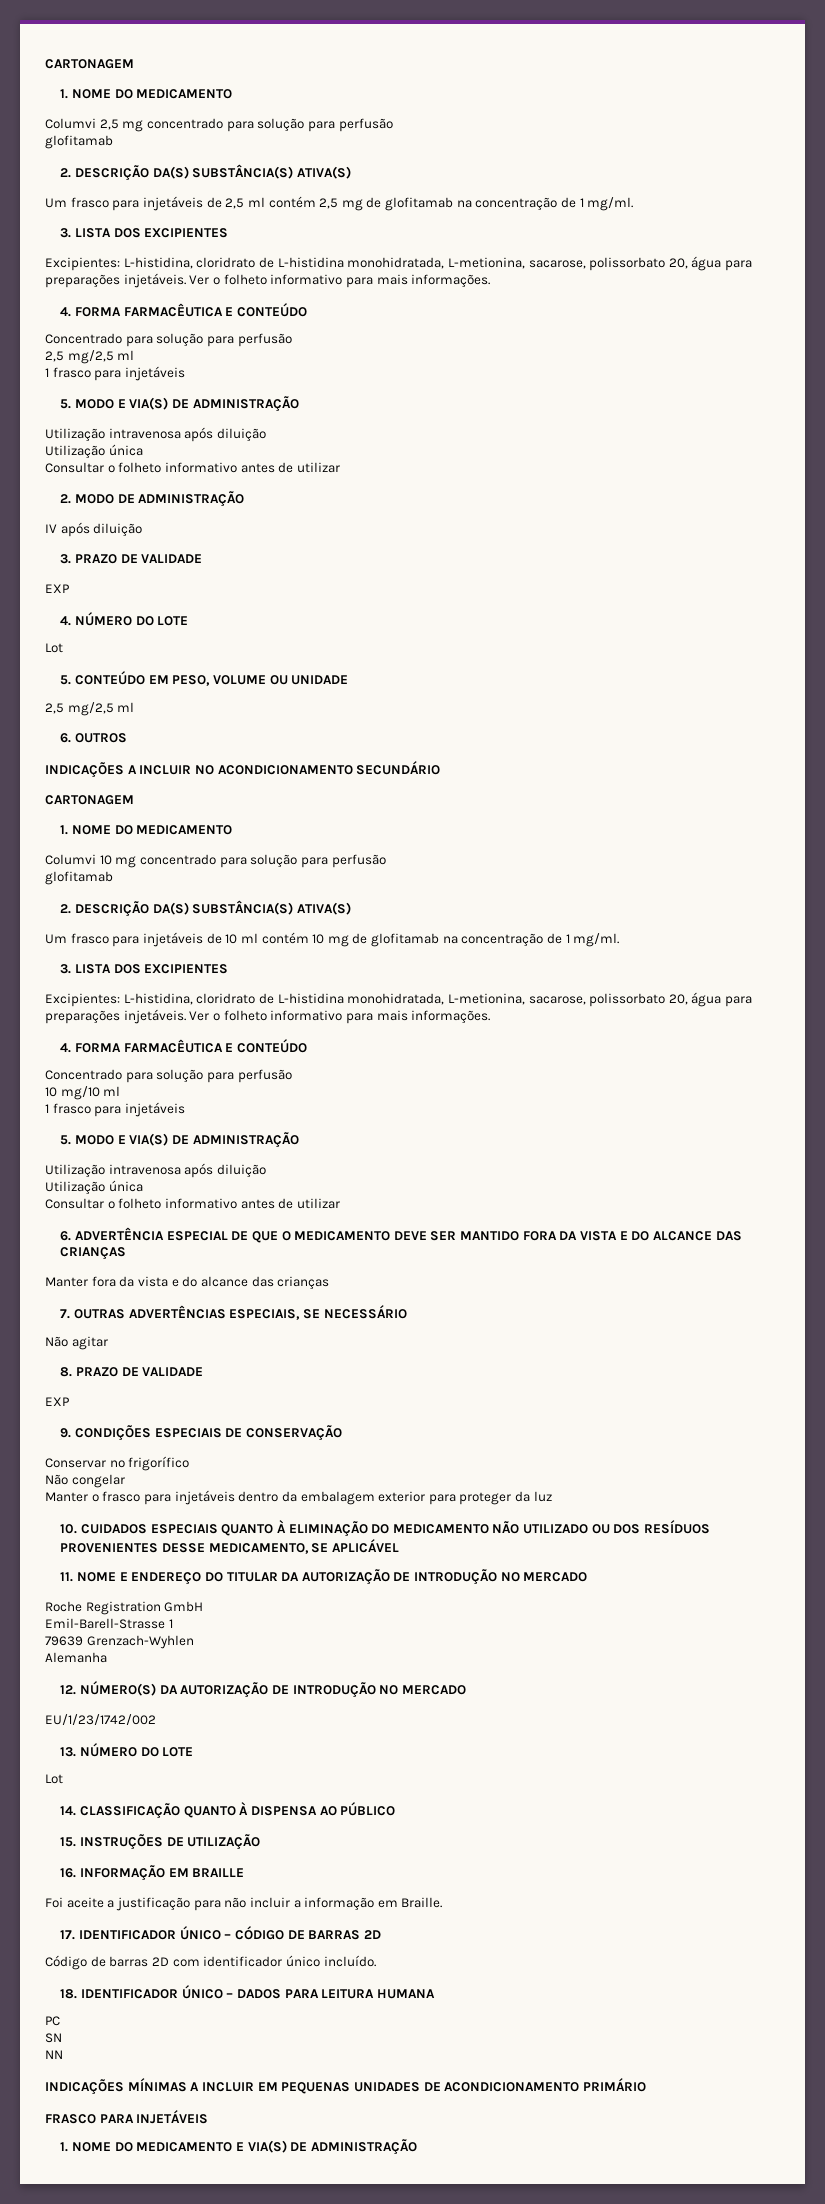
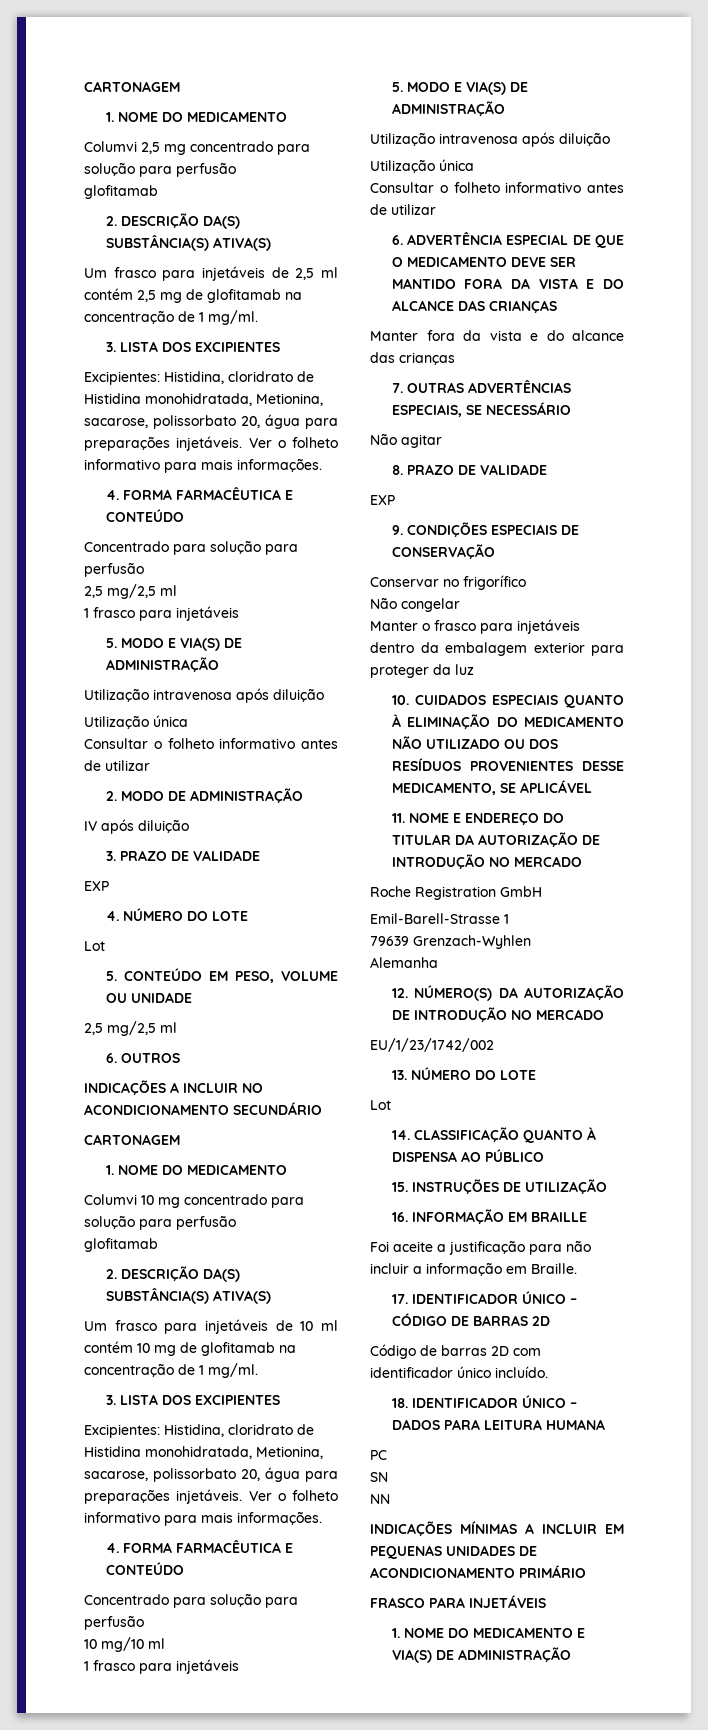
  Um frasco para injetáveis de 2,5 ml contém 2,5 mg de glofitamab na concentração de 1 mg/ml.
  3. LISTA DOS EXCIPIENTES
- Excipientes: L-histidina, cloridrato de L-histidina monohidratada, L-metionina, sacarose, polissorbato 20, água para preparações injetáveis.
+ Excipientes: Histidina, cloridrato de Histidina monohidratada, Metionina, sacarose, polissorbato 20, água para preparações injetáveis.
  Um frasco para injetáveis de 10 ml contém 10 mg de glofitamab na concentração de 1 mg/ml.
  3. LISTA DOS EXCIPIENTES
- Excipientes: L-histidina, cloridrato de L-histidina monohidratada, L-metionina, sacarose, polissorbato 20, água para preparações injetáveis.
+ Excipientes: Histidina, cloridrato de Histidina monohidratada, Metionina, sacarose, polissorbato 20, água para preparações injetáveis.

